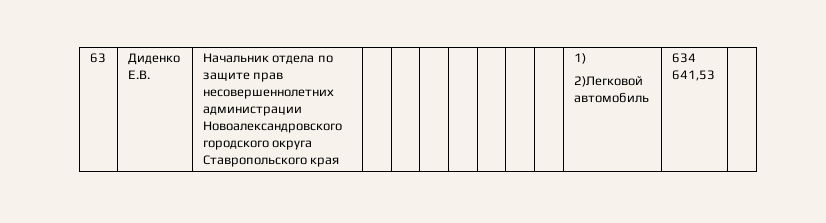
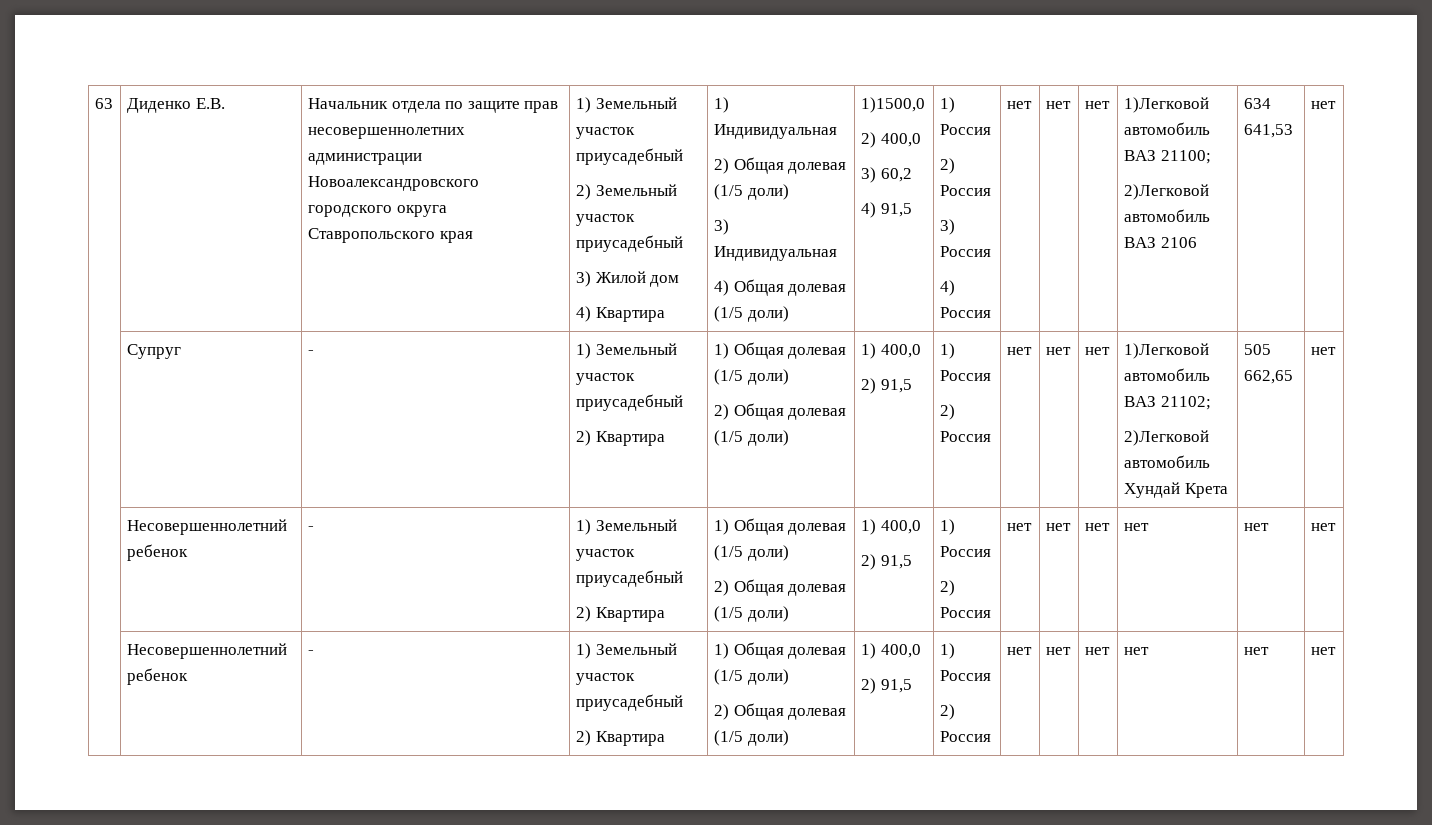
- Начальник отдела по защите прав несовершеннолетних администрации Новоалександровского городского округа Ставропольского края | | | | | | | | 1)
- 2)Легковой автомобиль
+ Начальник отдела по защите прав несовершеннолетних администрации Новоалександровского городского округа Ставропольского края | 1) Земельный участок приусадебный
+ 2) Земельный участок приусадебный
+ 3) Жилой дом
+ 4) Квартира | 1) Индивидуальная
+ 2) Общая долевая (1/5 доли)
+ 3) Индивидуальная
+ 4) Общая долевая (1/5 доли) | 1)1500,0
+ 2) 400,0
+ 3) 60,2
+ 4) 91,5 | 1) Россия
+ 2) Россия
+ 3) Россия
+ 4) Россия | нет | нет | нет | 1)Легковой автомобиль ВАЗ 21100;
+ 2)Легковой автомобиль ВАЗ 2106
- 634 641,53
+ 634 641,53 | нет
+ | Супруг | - | 1) Земельный участок приусадебный
+ 2) Квартира | 1) Общая долевая (1/5 доли)
+ 2) Общая долевая (1/5 доли) | 1) 400,0
+ 2) 91,5 | 1) Россия
+ 2) Россия | нет | нет | нет | 1)Легковой автомобиль ВАЗ 21102;
+ 2)Легковой автомобиль Хундай Крета | 505 662,65 | нет
+ | Несовершеннолетний ребенок | - | 1) Земельный участок приусадебный
+ 2) Квартира | 1) Общая долевая (1/5 доли)
+ 2) Общая долевая (1/5 доли) | 1) 400,0
+ 2) 91,5 | 1) Россия
+ 2) Россия | нет | нет | нет | нет | нет | нет
+ | Несовершеннолетний ребенок | - | 1) Земельный участок приусадебный
+ 2) Квартира | 1) Общая долевая (1/5 доли)
+ 2) Общая долевая (1/5 доли) | 1) 400,0
+ 2) 91,5 | 1) Россия
+ 2) Россия | нет | нет | нет | нет | нет | нет

